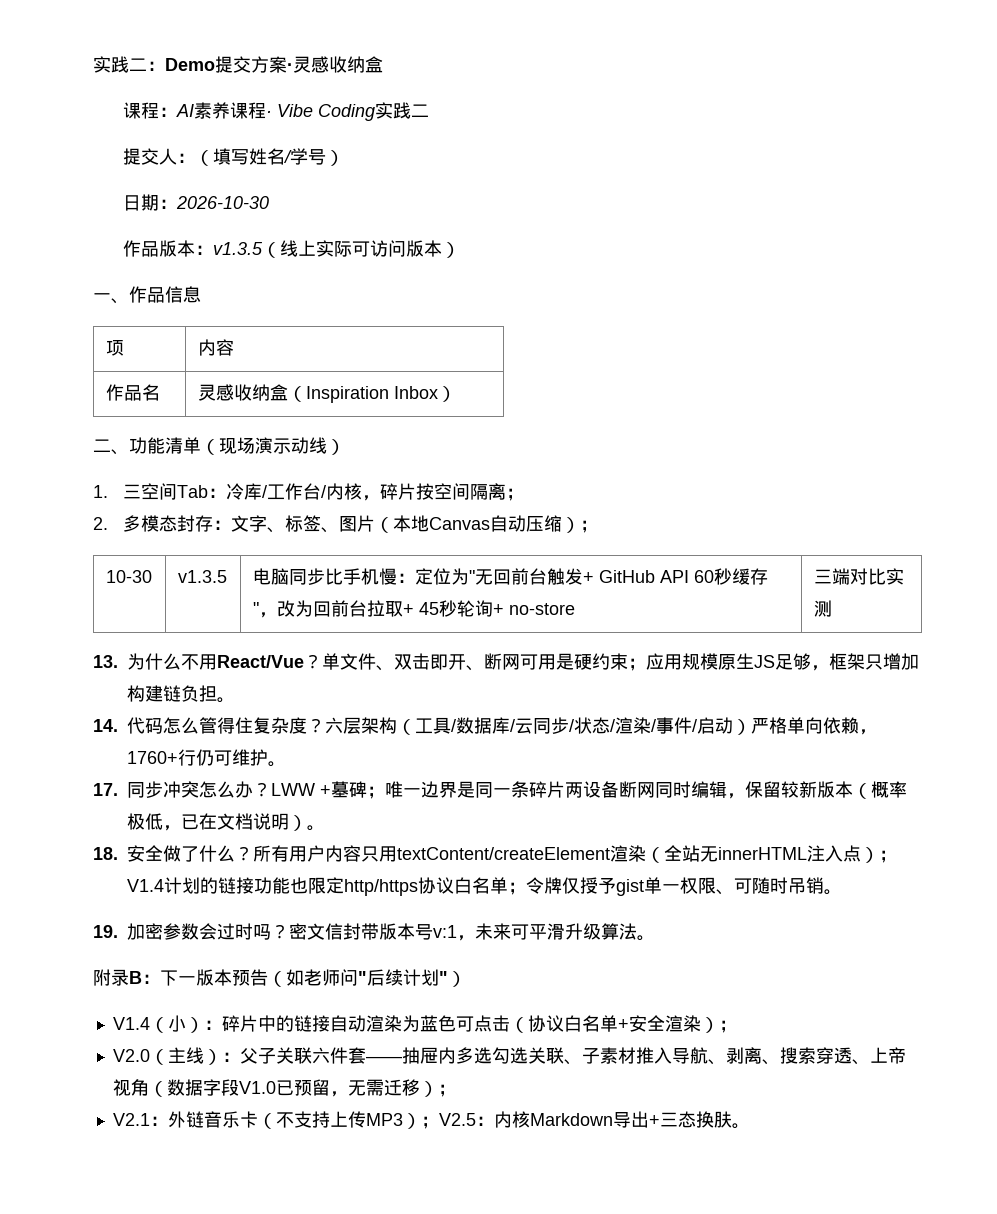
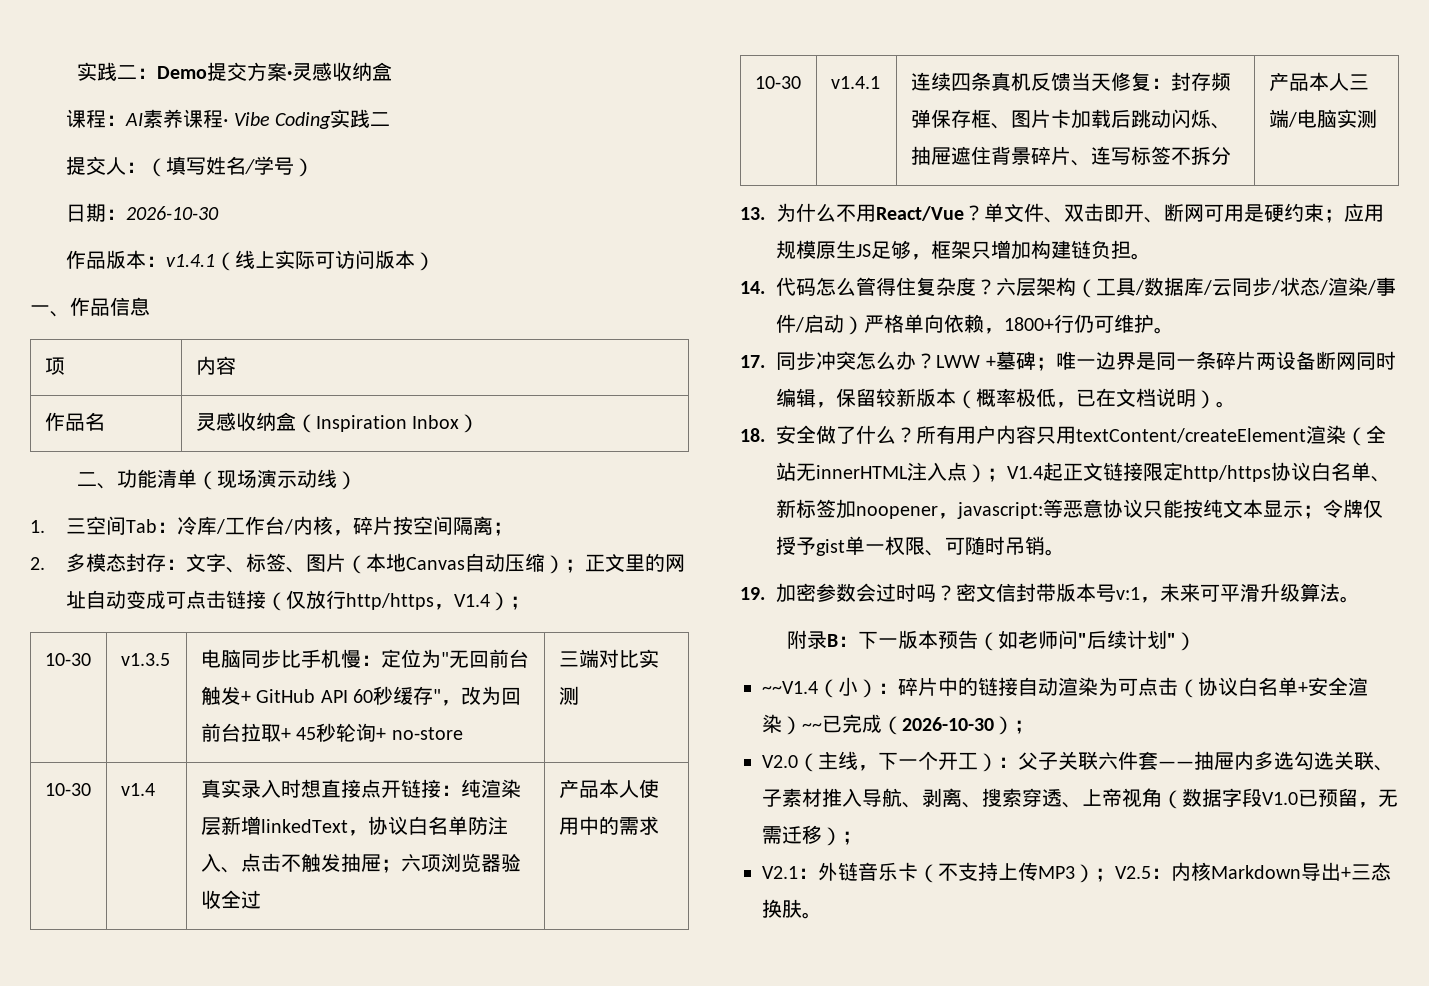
- 作品版本：v1.3.5（线上实际可访问版本）
+ 作品版本：v1.4.1（线上实际可访问版本）
- 2.多模态封存：文字、标签、图片（本地Canvas自动压缩）；
+ 2.多模态封存：文字、标签、图片（本地Canvas自动压缩）；正文里的网址自动变成可点击链接（仅放行http/https，V1.4）；
+ 10-30 | v1.4 | 真实录入时想直接点开链接：纯渲染层新增linkedText，协议白名单防注入、点击不触发抽屉；六项浏览器验收全过 | 产品本人使用中的需求
+ 10-30 | v1.4.1 | 连续四条真机反馈当天修复：封存频弹保存框、图片卡加载后跳动闪烁、抽屉遮住背景碎片、连写标签不拆分 | 产品本人三端/电脑实测
- 六层架构（工具/数据库/云同步/状态/渲染/事件/启动）严格单向依赖，1760+行仍可维护。
+ 六层架构（工具/数据库/云同步/状态/渲染/事件/启动）严格单向依赖，1800+行仍可维护。
- 所有用户内容只用textContent/createElement渲染（全站无innerHTML注入点）；V1.4计划的链接功能也限定http/https协议白名单；令牌仅授予gist单一权限、可随时吊销。
+ 所有用户内容只用textContent/createElement渲染（全站无innerHTML注入点）；V1.4起正文链接限定http/https协议白名单、新标签加noopener，javascript:等恶意协议只能按纯文本显示；令牌仅授予gist单一权限、可随时吊销。
- V1.4（小）：碎片中的链接自动渲染为蓝色可点击（协议白名单+安全渲染）；
+ ~~V1.4（小）：碎片中的链接自动渲染为可点击（协议白名单+安全渲染）~~已完成（2026-10-30）；
- V2.0（主线）：父子关联六件套——抽屉内多选勾选关联、子素材推入导航、剥离、搜索穿透、上帝视角（数据字段V1.0已预留，无需迁移）；
+ V2.0（主线，下一个开工）：父子关联六件套——抽屉内多选勾选关联、子素材推入导航、剥离、搜索穿透、上帝视角（数据字段V1.0已预留，无需迁移）；

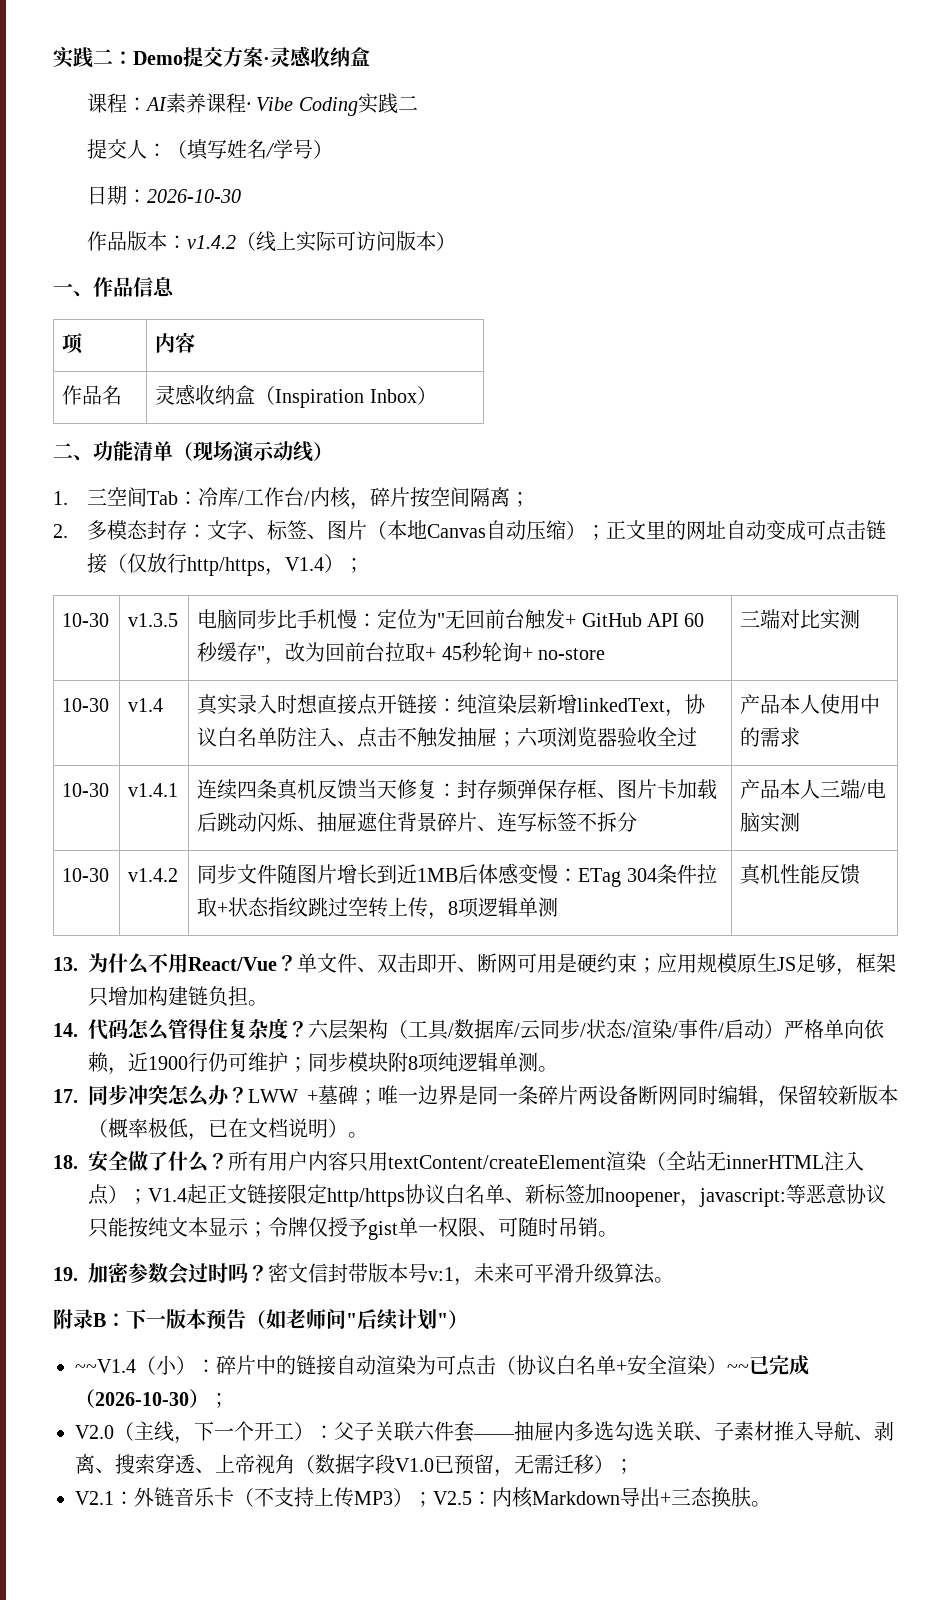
- 作品版本：v1.4.1（线上实际可访问版本）
+ 作品版本：v1.4.2（线上实际可访问版本）
+ 10-30 | v1.4.2 | 同步文件随图片增长到近1MB后体感变慢：ETag 304条件拉取+状态指纹跳过空转上传，8项逻辑单测 | 真机性能反馈
- 六层架构（工具/数据库/云同步/状态/渲染/事件/启动）严格单向依赖，1800+行仍可维护。
+ 六层架构（工具/数据库/云同步/状态/渲染/事件/启动）严格单向依赖，近1900行仍可维护；同步模块附8项纯逻辑单测。

